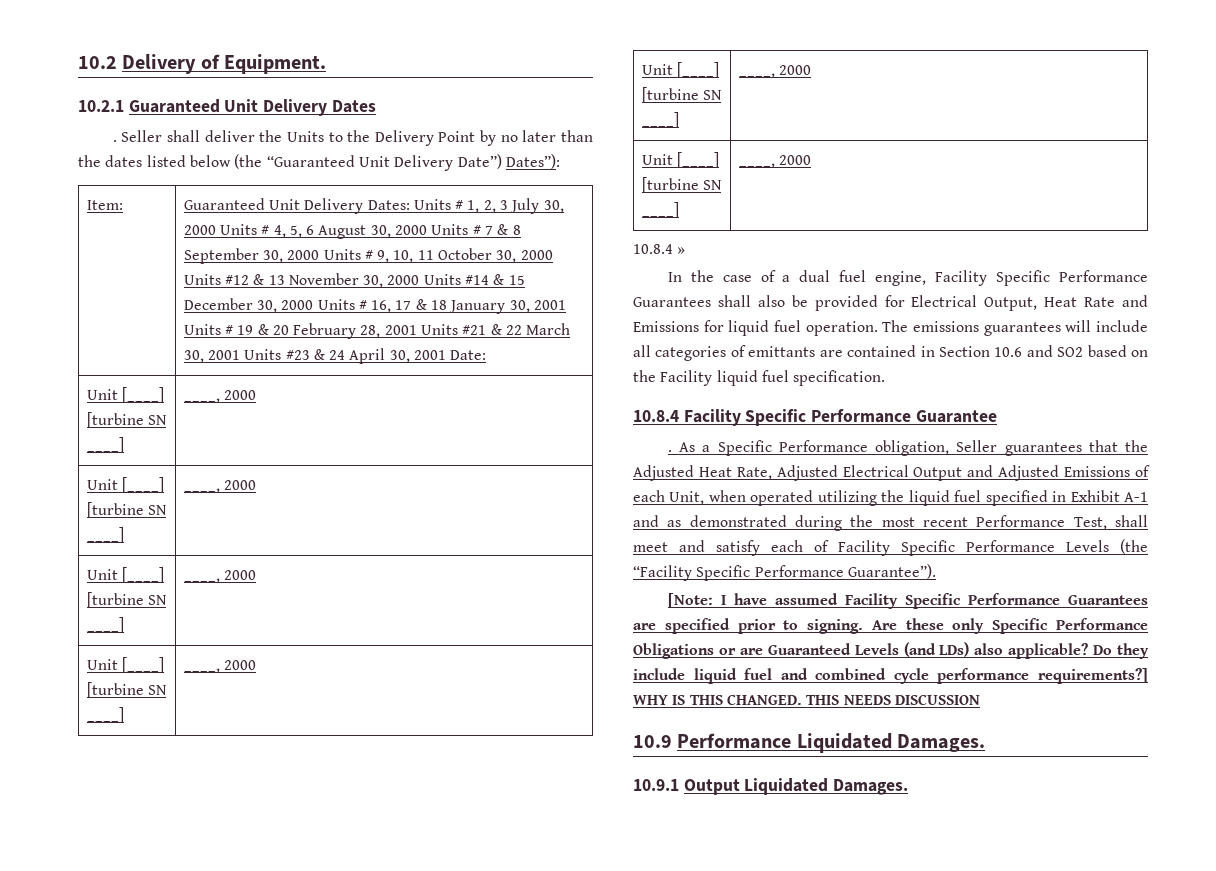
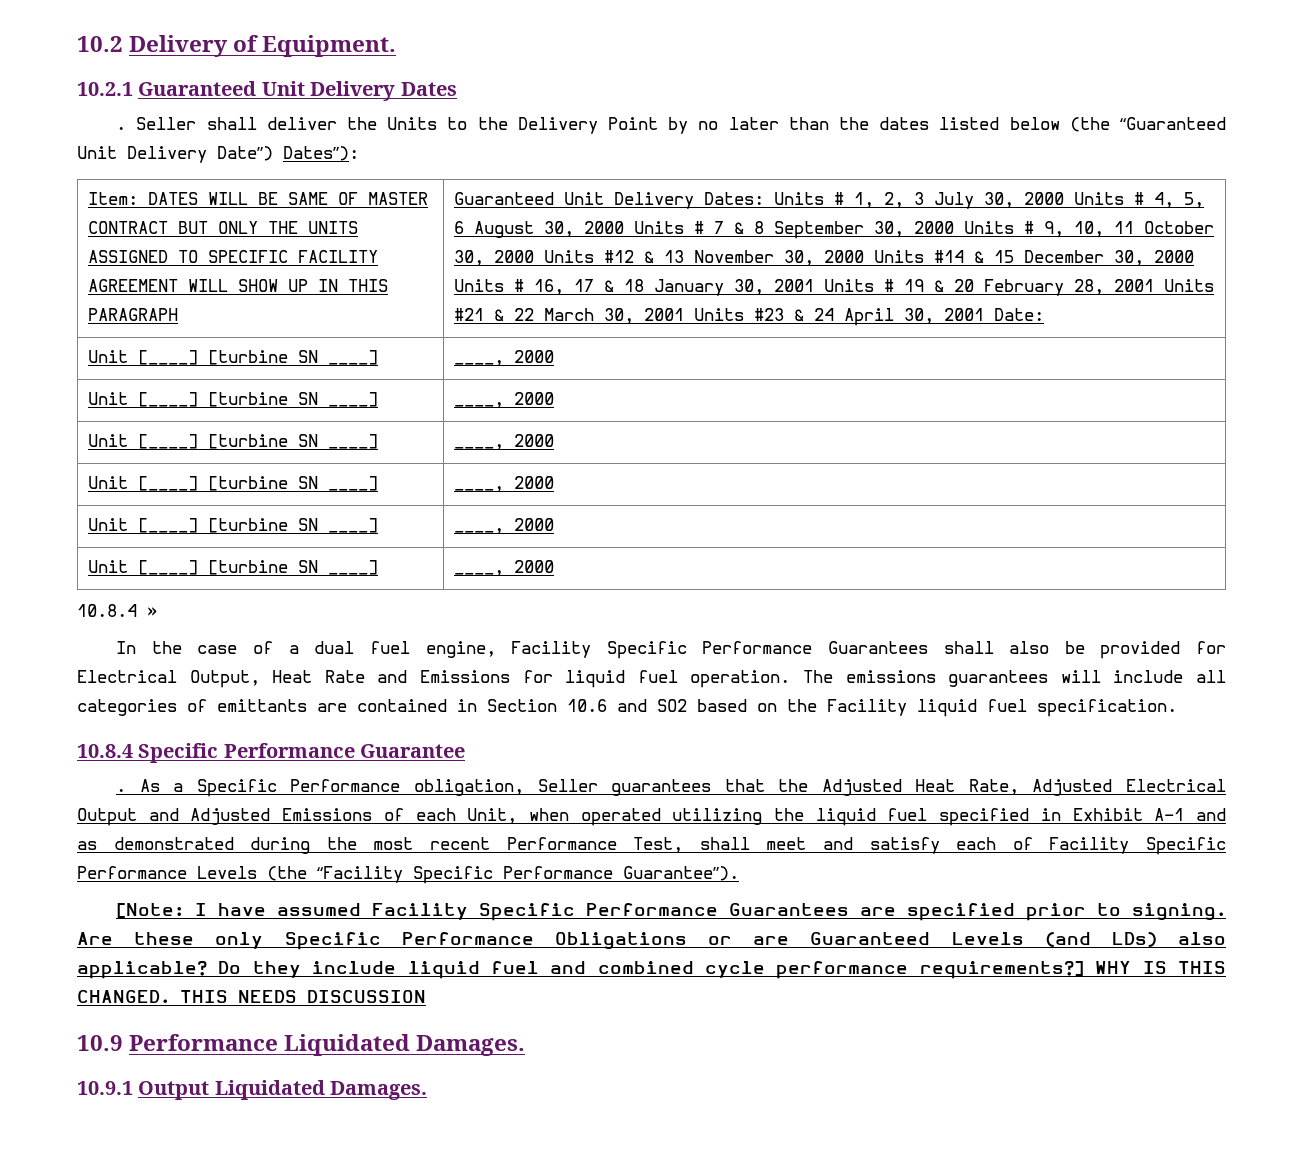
- Item:
+ Item: DATES WILL BE SAME OF MASTER CONTRACT BUT ONLY THE UNITS ASSIGNED TO SPECIFIC FACILITY AGREEMENT WILL SHOW UP IN THIS PARAGRAPH
- 10.8.4 Facility Specific Performance Guarantee
+ 10.8.4 Specific Performance Guarantee

